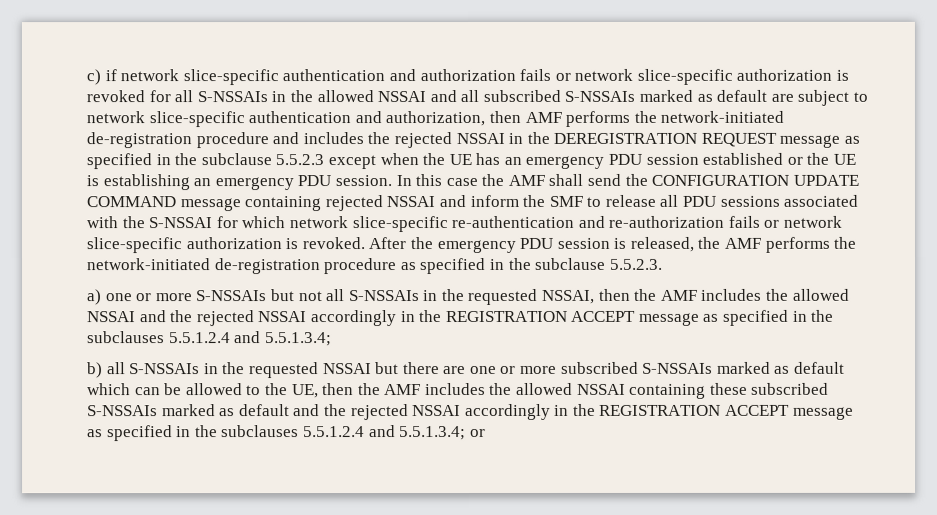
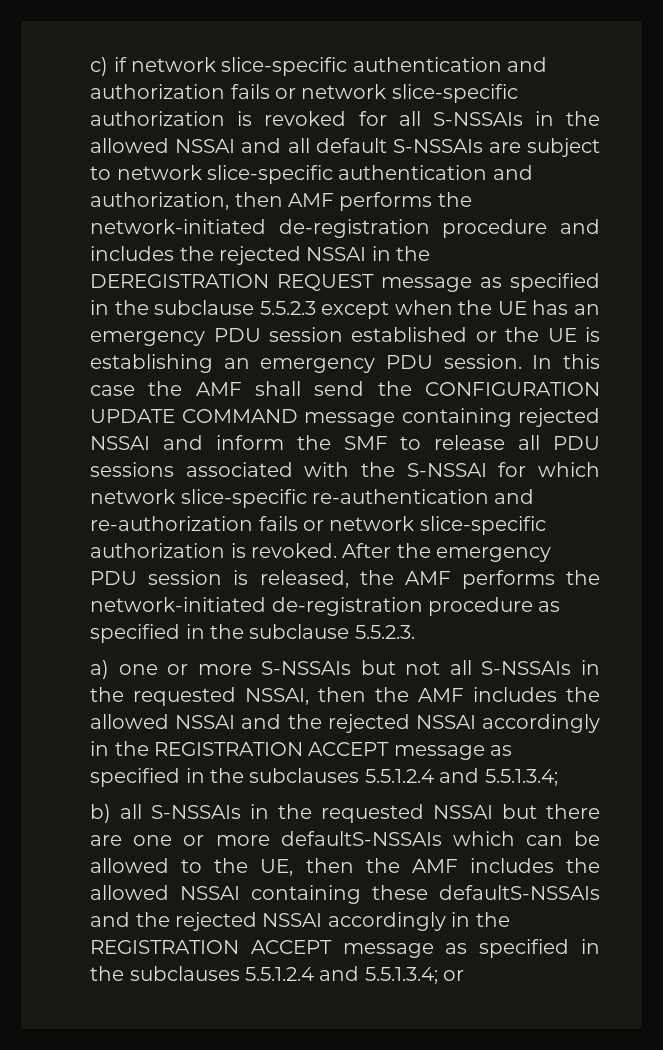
- c) if network slice-specific authentication and authorization fails or network slice-specific authorization is revoked for all S-NSSAIs in the allowed NSSAI and all subscribed S-NSSAIs marked as default are subject to network slice-specific authentication and authorization, then AMF performs the network-initiated de-registration procedure and includes the rejected NSSAI in the DEREGISTRATION REQUEST message as specified in the subclause 5.5.2.3 except when the UE has an emergency PDU session established or the UE is establishing an emergency PDU session.
+ c) if network slice-specific authentication and authorization fails or network slice-specific authorization is revoked for all S-NSSAIs in the allowed NSSAI and all default S-NSSAIs are subject to network slice-specific authentication and authorization, then AMF performs the network-initiated de-registration procedure and includes the rejected NSSAI in the DEREGISTRATION REQUEST message as specified in the subclause 5.5.2.3 except when the UE has an emergency PDU session established or the UE is establishing an emergency PDU session.
- b) all S-NSSAIs in the requested NSSAI but there are one or more subscribed S-NSSAIs marked as default which can be allowed to the UE, then the AMF includes the allowed NSSAI containing these subscribed S-NSSAIs marked as default and the rejected NSSAI accordingly in the REGISTRATION ACCEPT message as specified in the subclauses 5.5.1.2.4 and 5.5.1.3.4; or
+ b) all S-NSSAIs in the requested NSSAI but there are one or more defaultS-NSSAIs which can be allowed to the UE, then the AMF includes the allowed NSSAI containing these defaultS-NSSAIs and the rejected NSSAI accordingly in the REGISTRATION ACCEPT message as specified in the subclauses 5.5.1.2.4 and 5.5.1.3.4; or

